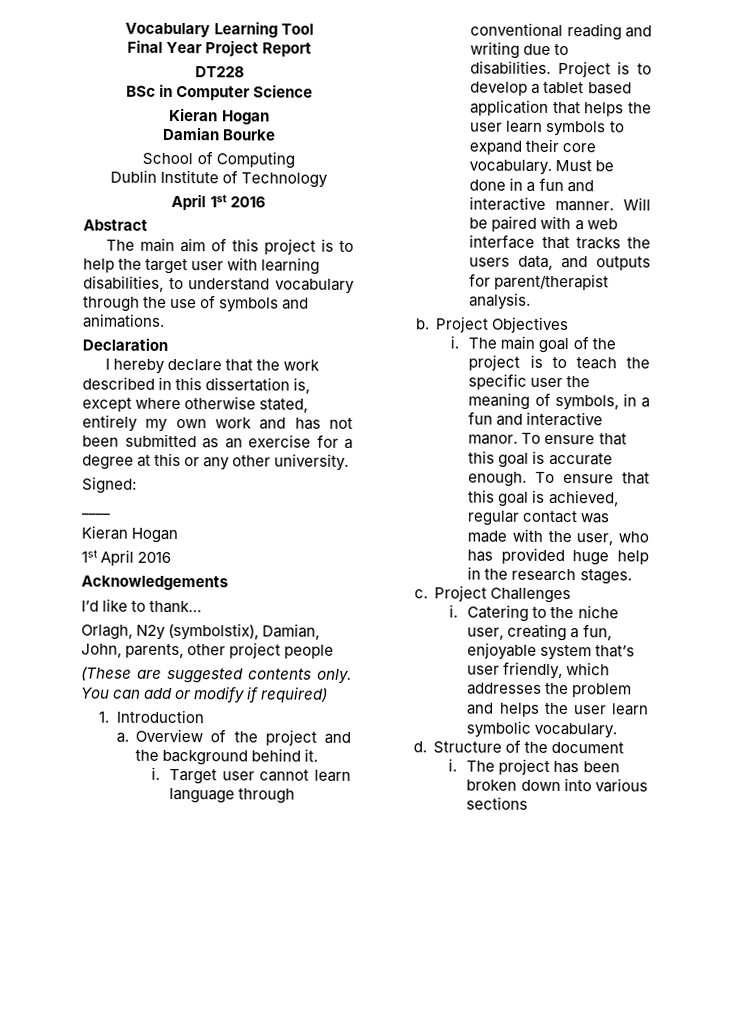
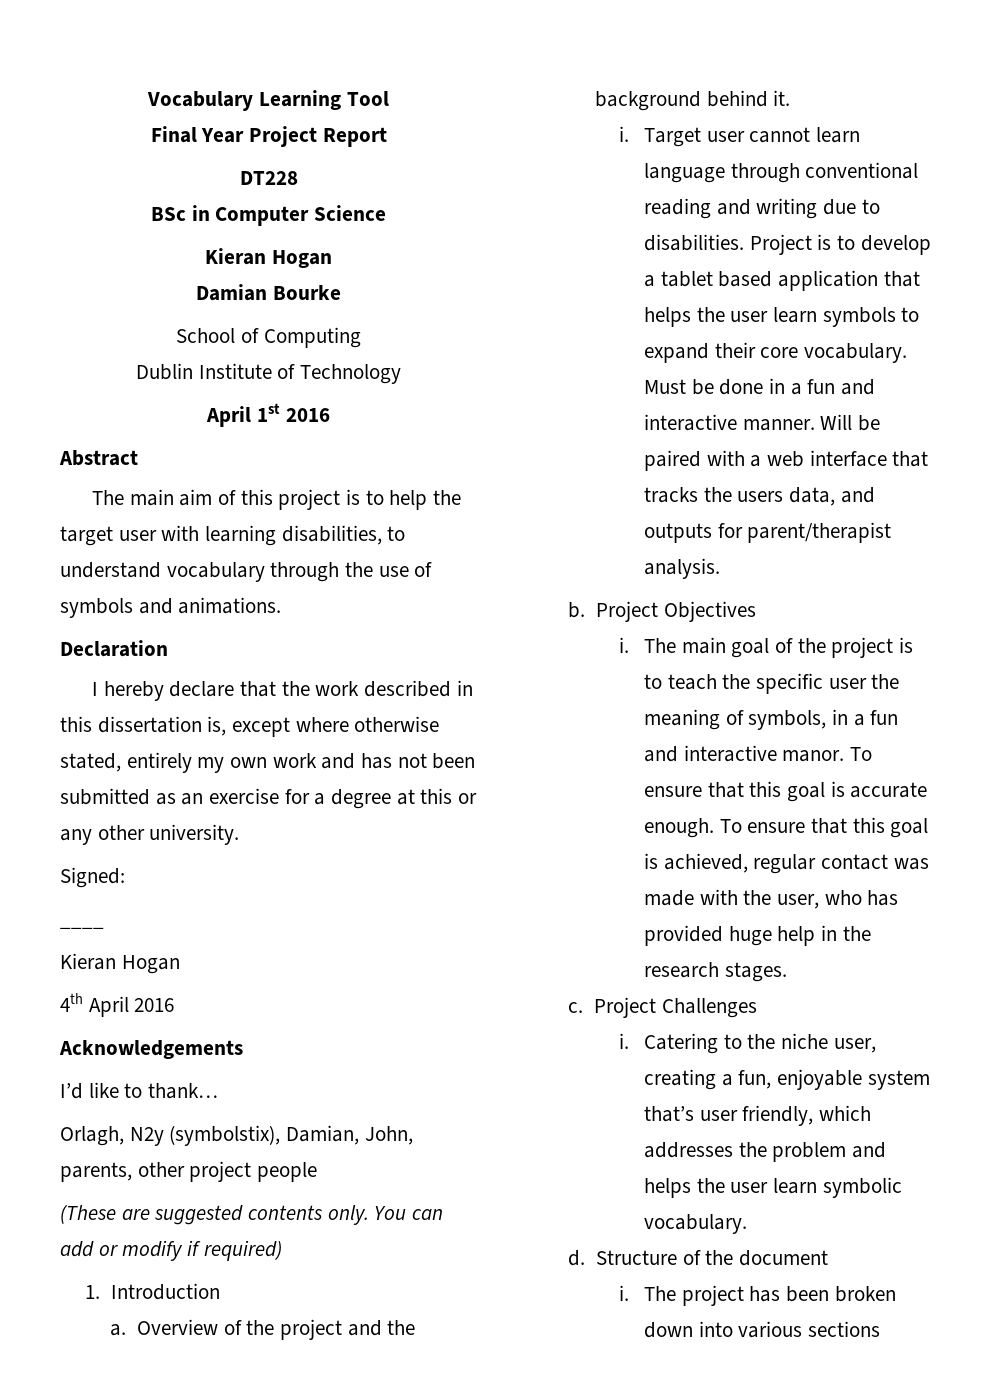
- 1st April 2016
+ 4th April 2016

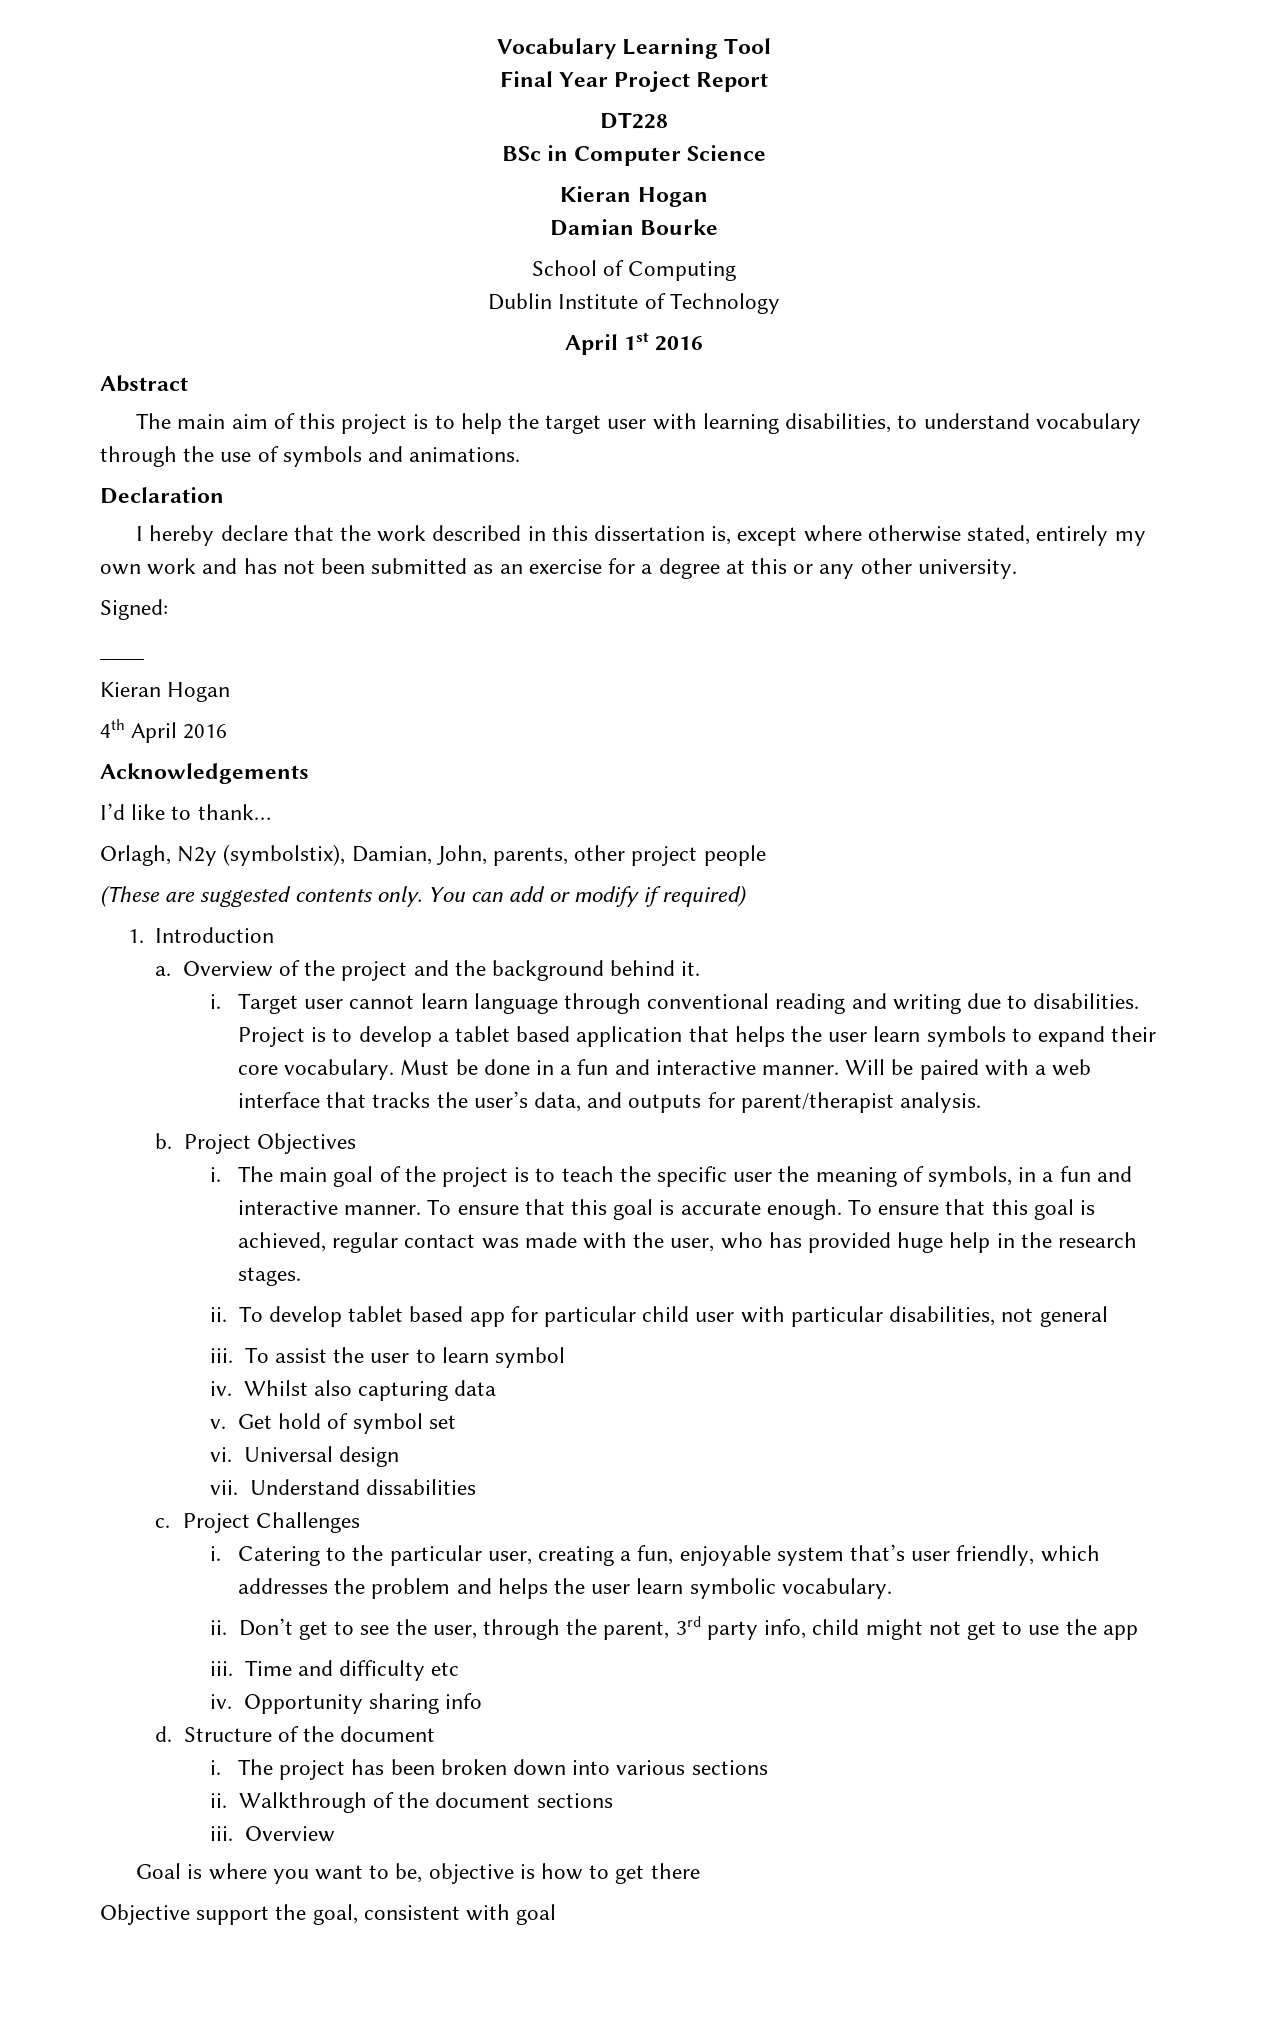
- Will be paired with a web interface that tracks the users data, and outputs for parent/therapist analysis.
+ Will be paired with a web interface that tracks the user’s data, and outputs for parent/therapist analysis.
- The main goal of the project is to teach the specific user the meaning of symbols, in a fun and interactive manor.
+ The main goal of the project is to teach the specific user the meaning of symbols, in a fun and interactive manner.
+ ii. To develop tablet based app for particular child user with particular disabilities, not general
+ iii. To assist the user to learn symbol
+ iv. Whilst also capturing data
+ v. Get hold of symbol set
+ vi. Universal design
+ vii. Understand dissabilities
- Catering to the niche user, creating a fun, enjoyable system that’s user friendly, which addresses the problem and helps the user learn symbolic vocabulary.
+ Catering to the particular user, creating a fun, enjoyable system that’s user friendly, which addresses the problem and helps the user learn symbolic vocabulary.
+ ii. Don’t get to see the user, through the parent, 3rd party info, child might not get to use the app
+ iii. Time and difficulty etc
+ iv. Opportunity sharing info
+ ii. Walkthrough of the document sections
+ iii. Overview
+ Goal is where you want to be, objective is how to get there
+ Objective support the goal, consistent with goal

